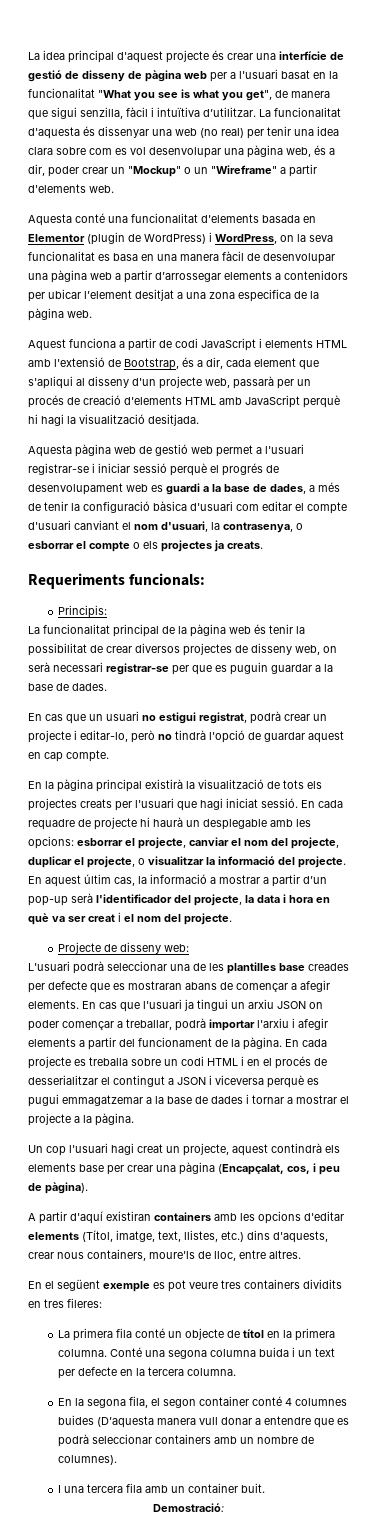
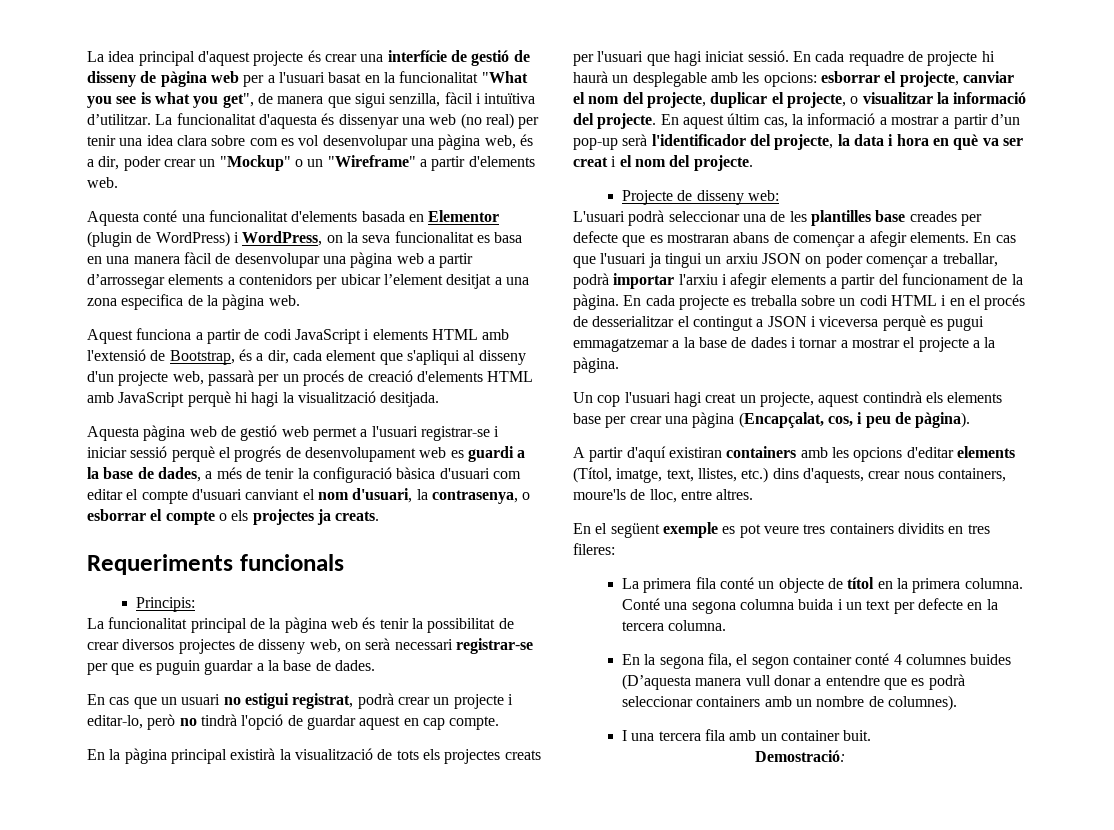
- Requeriments funcionals:
+ Requeriments funcionals

